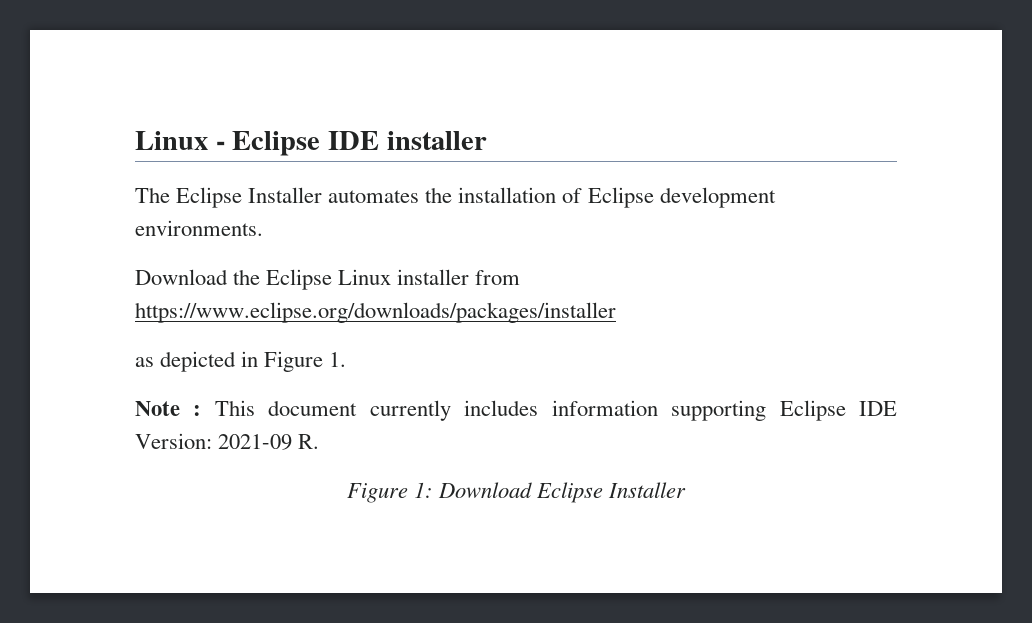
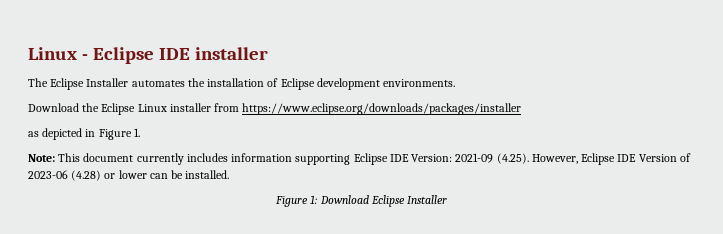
- Note : This document currently includes information supporting Eclipse IDE Version: 2021-09 R.
+ Note: This document currently includes information supporting Eclipse IDE Version: 2021-09 (4.25). However, Eclipse IDE Version of 2023-06 (4.28) or lower can be installed.

